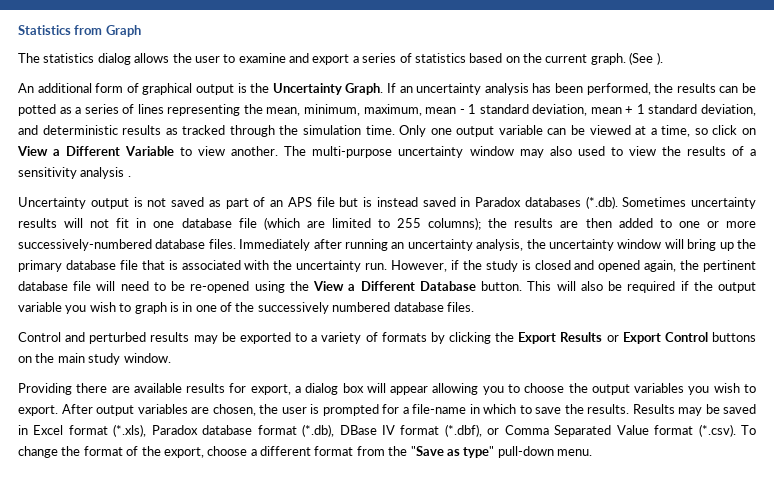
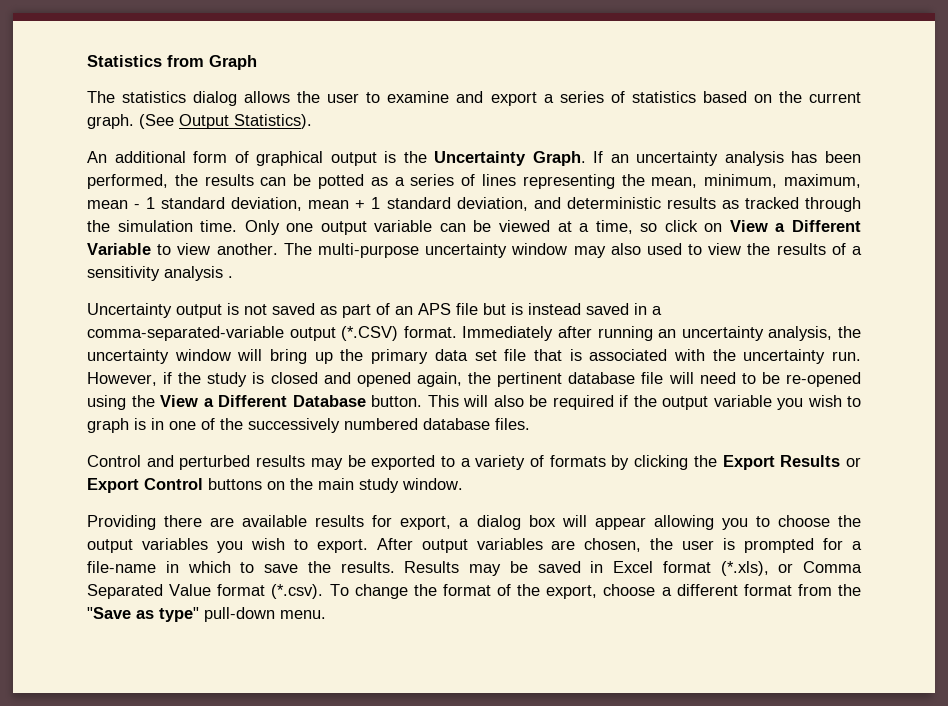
- (See ).
+ (See Output Statistics).
- Uncertainty output is not saved as part of an APS file but is instead saved in Paradox databases (*.db). Sometimes uncertainty results will not fit in one database file (which are limited to 255 columns); the results are then added to one or more successively-numbered database files.
+ Uncertainty output is not saved as part of an APS file but is instead saved in a comma-separated-variable output (*.CSV) format.
- Immediately after running an uncertainty analysis, the uncertainty window will bring up the primary database file that is associated with the uncertainty run.
+ Immediately after running an uncertainty analysis, the uncertainty window will bring up the primary data set file that is associated with the uncertainty run.
- Results may be saved in Excel format (*.xls), Paradox database format (*.db), DBase IV format (*.dbf), or Comma Separated Value format (*.csv). To change the format of the export, choose a different format from the "Save as type" pull-down menu.
+ Results may be saved in Excel format (*.xls), or Comma Separated Value format (*.csv). To change the format of the export, choose a different format from the "Save as type" pull-down menu.

